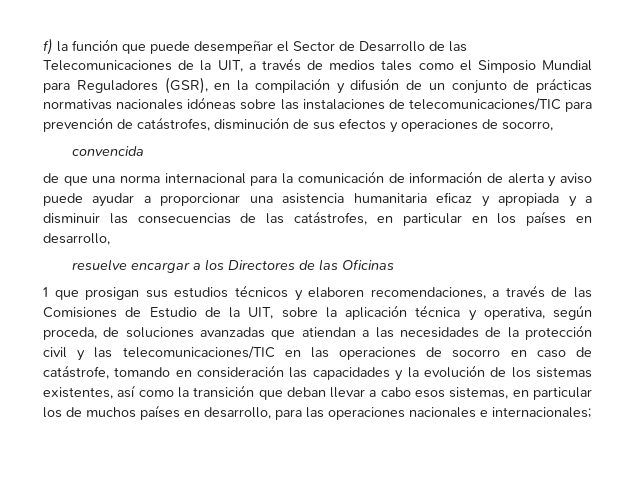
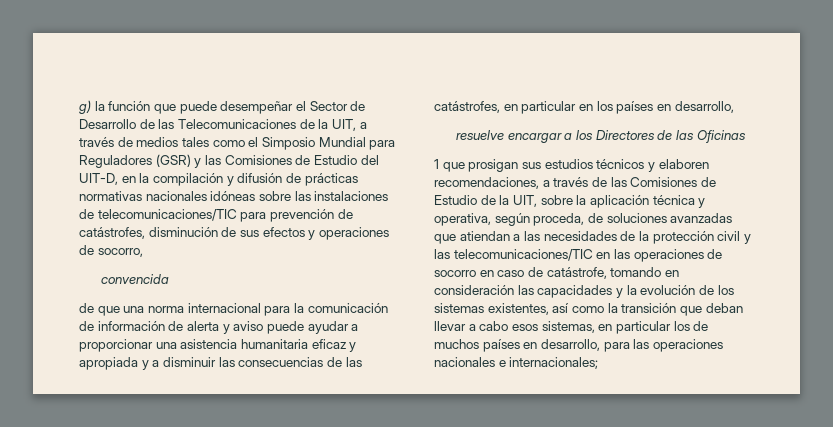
- f) la función que puede desempeñar el Sector de Desarrollo de las Telecomunicaciones de la UIT, a través de medios tales como el Simposio Mundial para Reguladores (GSR), en la compilación y difusión de un conjunto de prácticas normativas nacionales idóneas sobre las instalaciones de telecomunicaciones/TIC para prevención de catástrofes, disminución de sus efectos y operaciones de socorro,
+ g) la función que puede desempeñar el Sector de Desarrollo de las Telecomunicaciones de la UIT, a través de medios tales como el Simposio Mundial para Reguladores (GSR) y las Comisiones de Estudio del UIT-D, en la compilación y difusión de prácticas normativas nacionales idóneas sobre las instalaciones de telecomunicaciones/TIC para prevención de catástrofes, disminución de sus efectos y operaciones de socorro,

